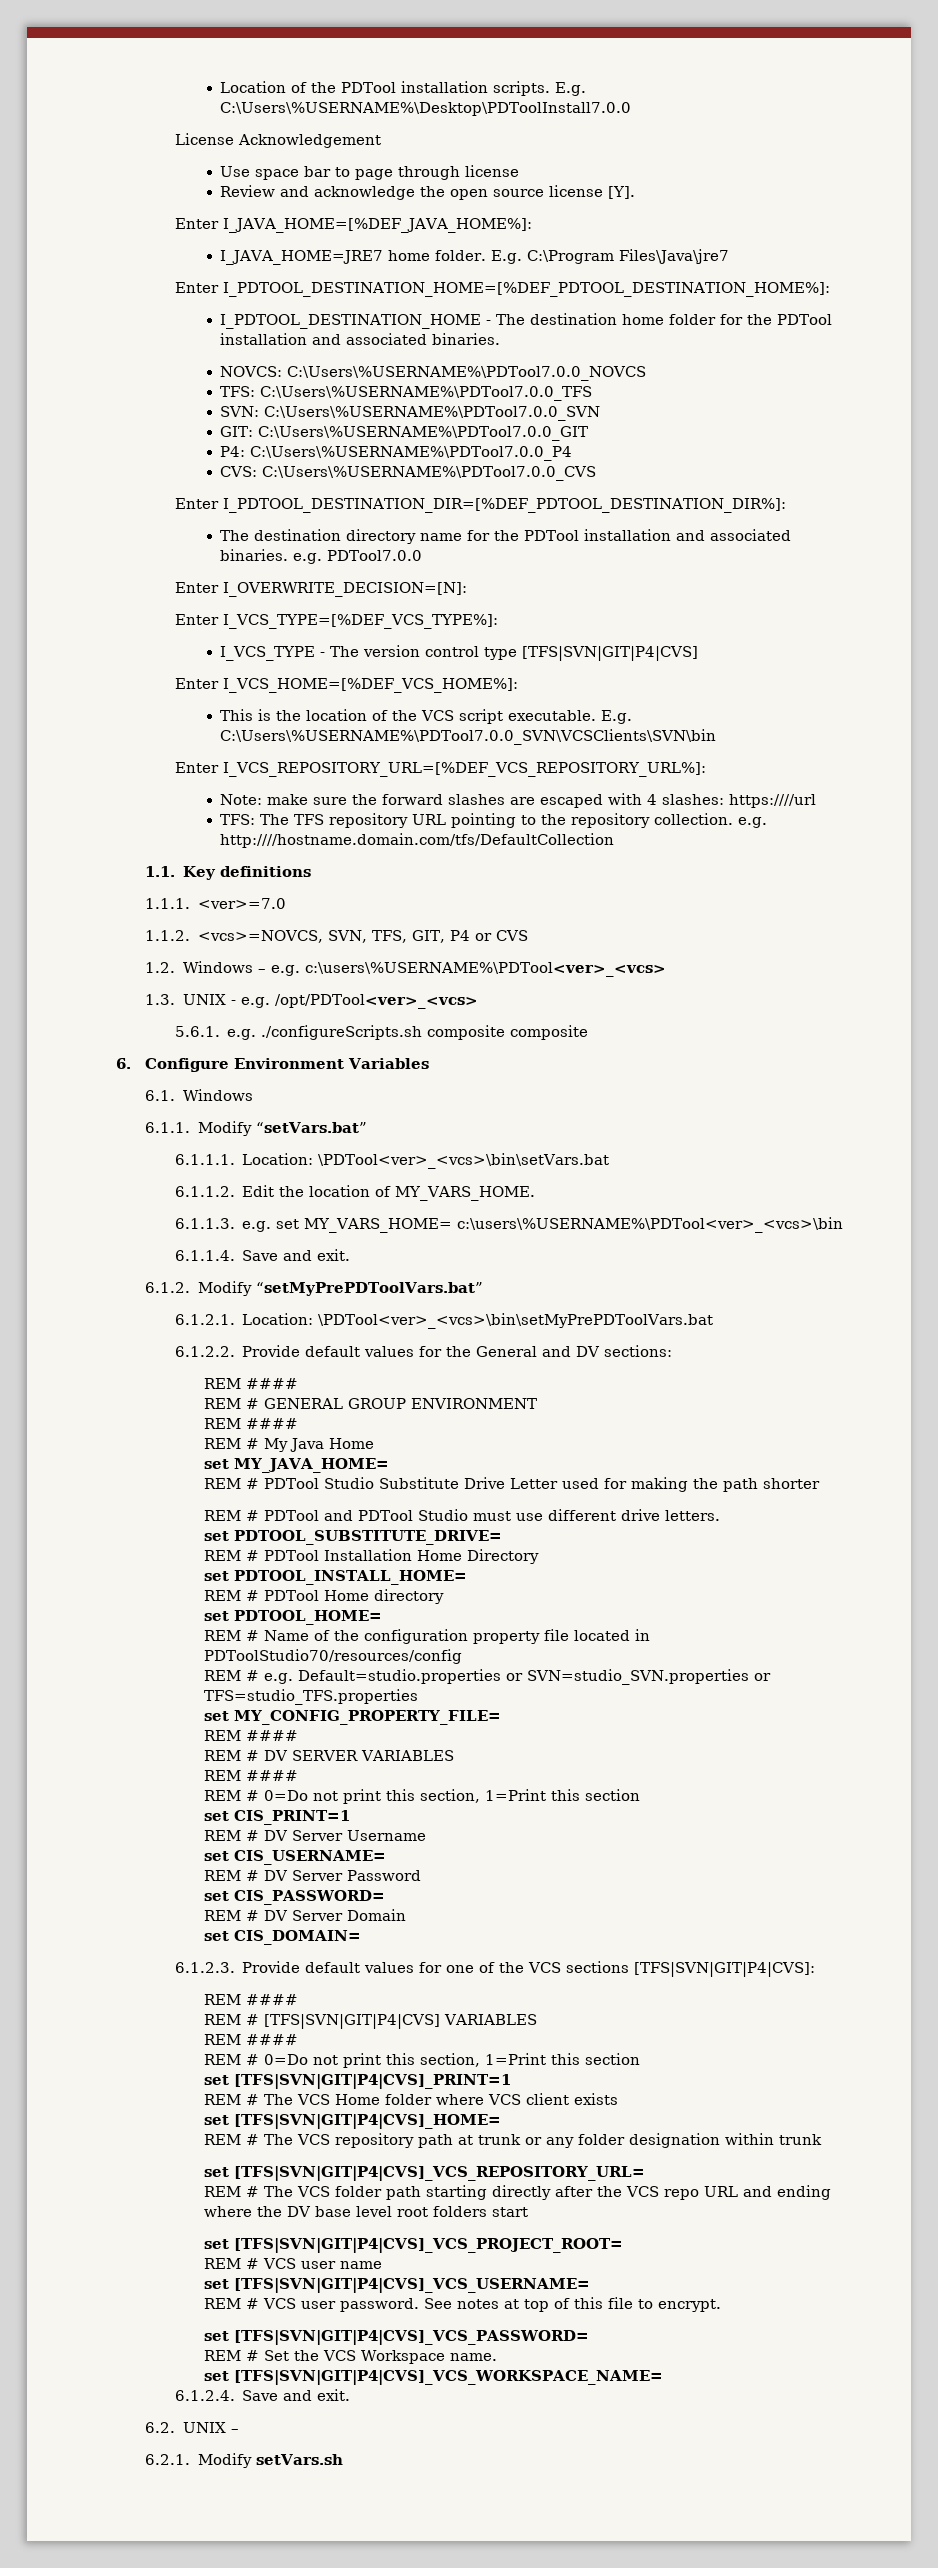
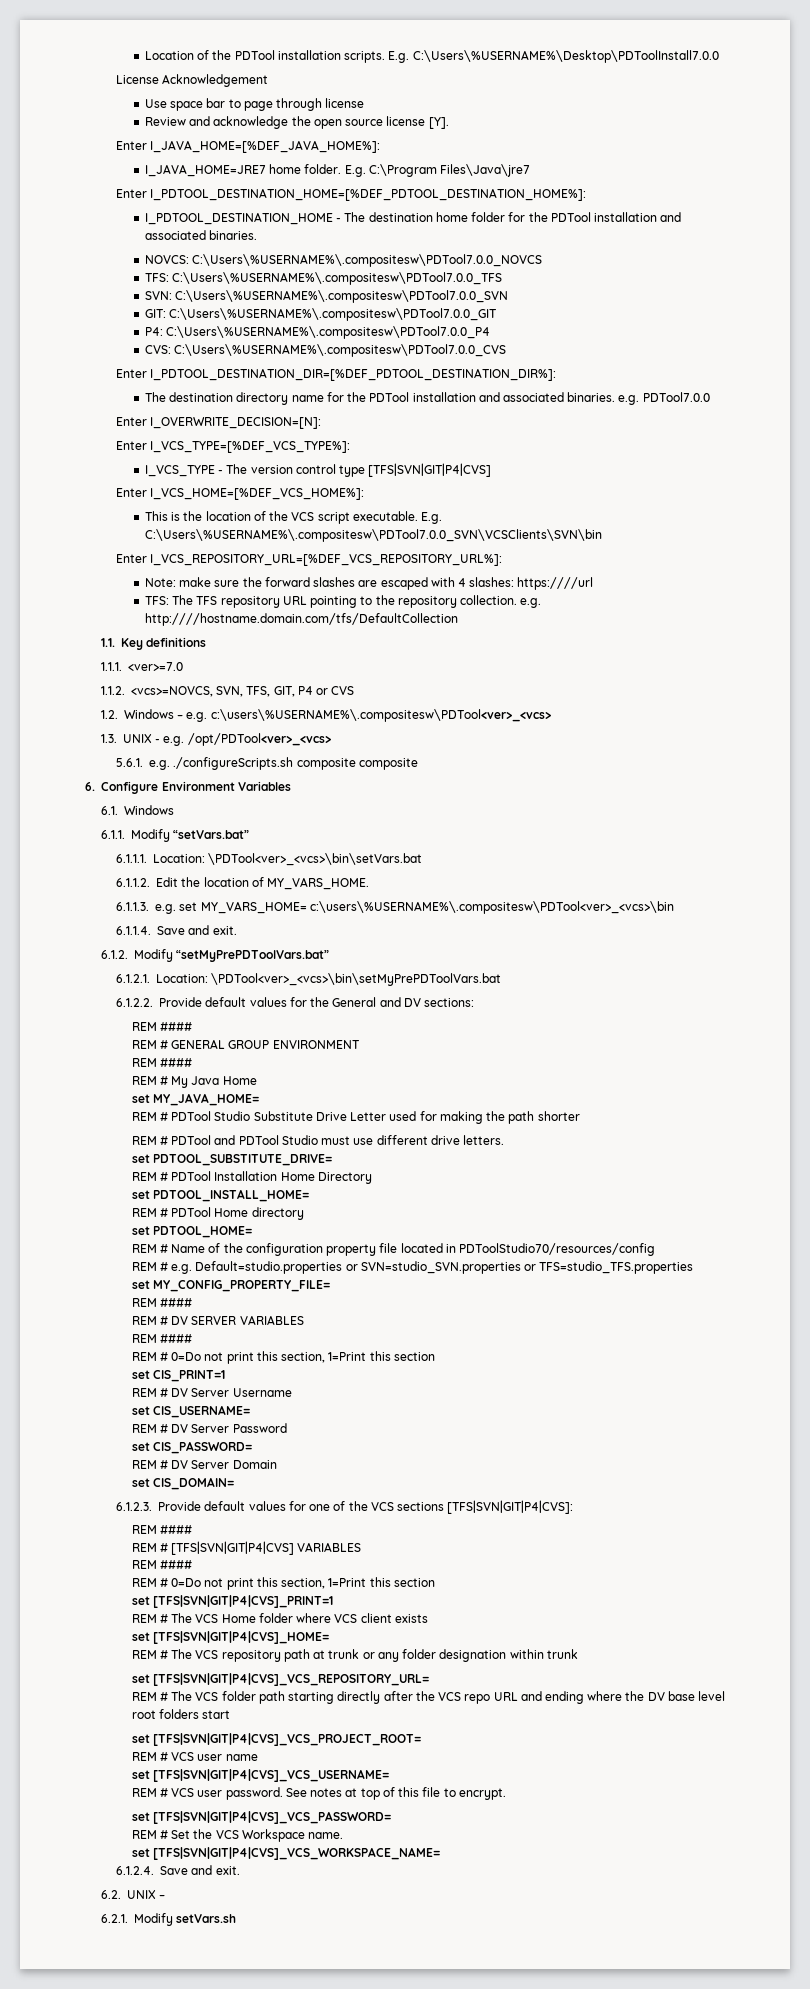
- NOVCS: C:\Users\%USERNAME%\PDTool7.0.0_NOVCS
- TFS: C:\Users\%USERNAME%\PDTool7.0.0_TFS
+ NOVCS: C:\Users\%USERNAME%\.compositesw\PDTool7.0.0_NOVCS
+ TFS: C:\Users\%USERNAME%\.compositesw\PDTool7.0.0_TFS
- SVN: C:\Users\%USERNAME%\PDTool7.0.0_SVN
+ SVN: C:\Users\%USERNAME%\.compositesw\PDTool7.0.0_SVN
- GIT: C:\Users\%USERNAME%\PDTool7.0.0_GIT
+ GIT: C:\Users\%USERNAME%\.compositesw\PDTool7.0.0_GIT
- P4: C:\Users\%USERNAME%\PDTool7.0.0_P4
+ P4: C:\Users\%USERNAME%\.compositesw\PDTool7.0.0_P4
- CVS: C:\Users\%USERNAME%\PDTool7.0.0_CVS
+ CVS: C:\Users\%USERNAME%\.compositesw\PDTool7.0.0_CVS
- E.g. C:\Users\%USERNAME%\PDTool7.0.0_SVN\VCSClients\SVN\bin
+ E.g. C:\Users\%USERNAME%\.compositesw\PDTool7.0.0_SVN\VCSClients\SVN\bin
- 1.2. Windows – e.g. c:\users\%USERNAME%\PDTool<ver>_<vcs>
+ 1.2. Windows – e.g. c:\users\%USERNAME%\.compositesw\PDTool<ver>_<vcs>
- 6.1.1.3. e.g. set MY_VARS_HOME= c:\users\%USERNAME%\PDTool<ver>_<vcs>\bin
+ 6.1.1.3. e.g. set MY_VARS_HOME= c:\users\%USERNAME%\.compositesw\PDTool<ver>_<vcs>\bin

